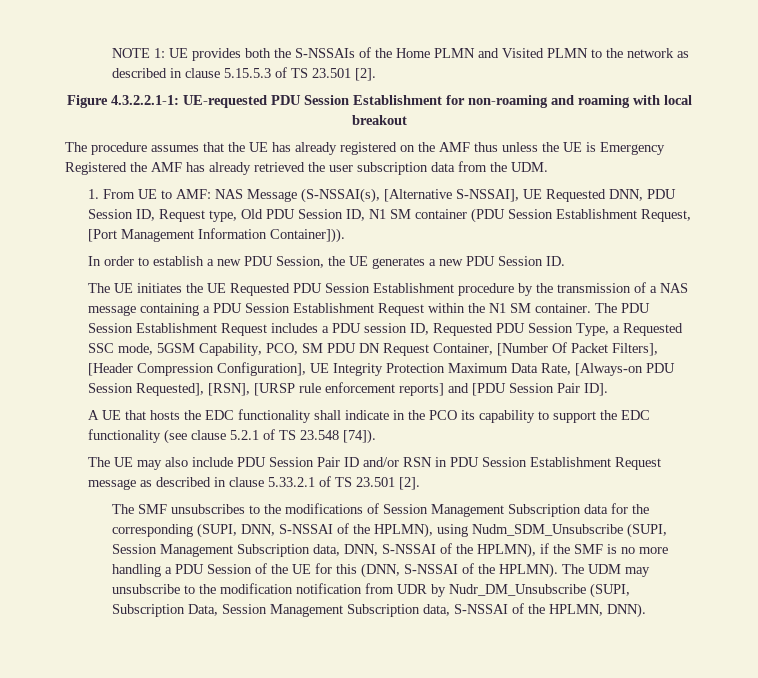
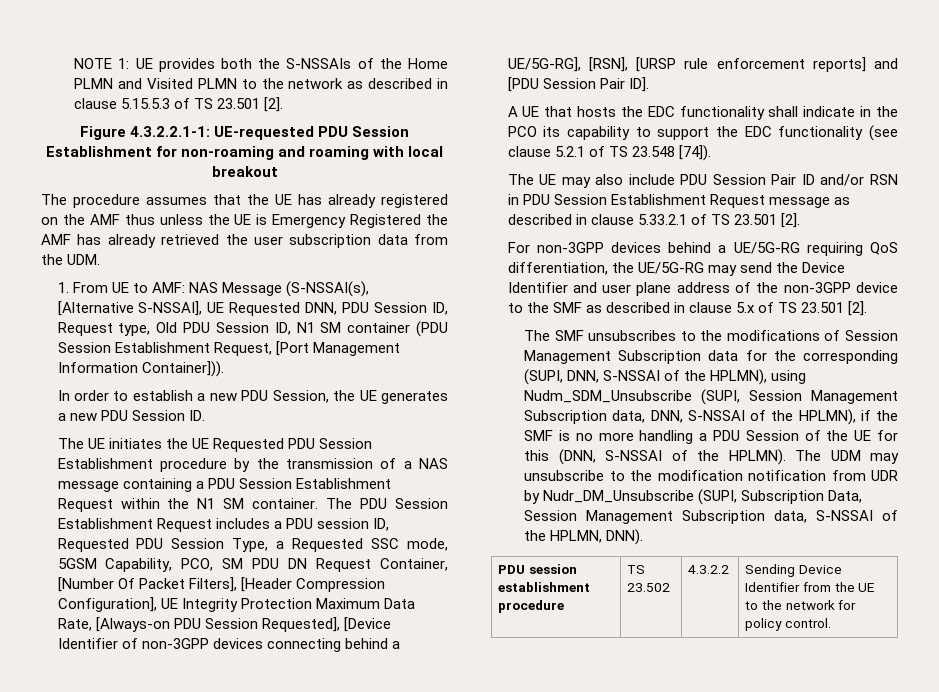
- The PDU Session Establishment Request includes a PDU session ID, Requested PDU Session Type, a Requested SSC mode, 5GSM Capability, PCO, SM PDU DN Request Container, [Number Of Packet Filters], [Header Compression Configuration], UE Integrity Protection Maximum Data Rate, [Always-on PDU Session Requested], [RSN], [URSP rule enforcement reports] and [PDU Session Pair ID].
+ The PDU Session Establishment Request includes a PDU session ID, Requested PDU Session Type, a Requested SSC mode, 5GSM Capability, PCO, SM PDU DN Request Container, [Number Of Packet Filters], [Header Compression Configuration], UE Integrity Protection Maximum Data Rate, [Always-on PDU Session Requested], [Device Identifier of non-3GPP devices connecting behind a UE/5G-RG], [RSN], [URSP rule enforcement reports] and [PDU Session Pair ID].
+ For non-3GPP devices behind a UE/5G-RG requiring QoS differentiation, the UE/5G-RG may send the Device Identifier and user plane address of the non-3GPP device to the SMF as described in clause 5.x of TS 23.501 [2].
+ PDU session establishment procedure | TS 23.502 | 4.3.2.2 | Sending Device Identifier from the UE to the network for policy control.

